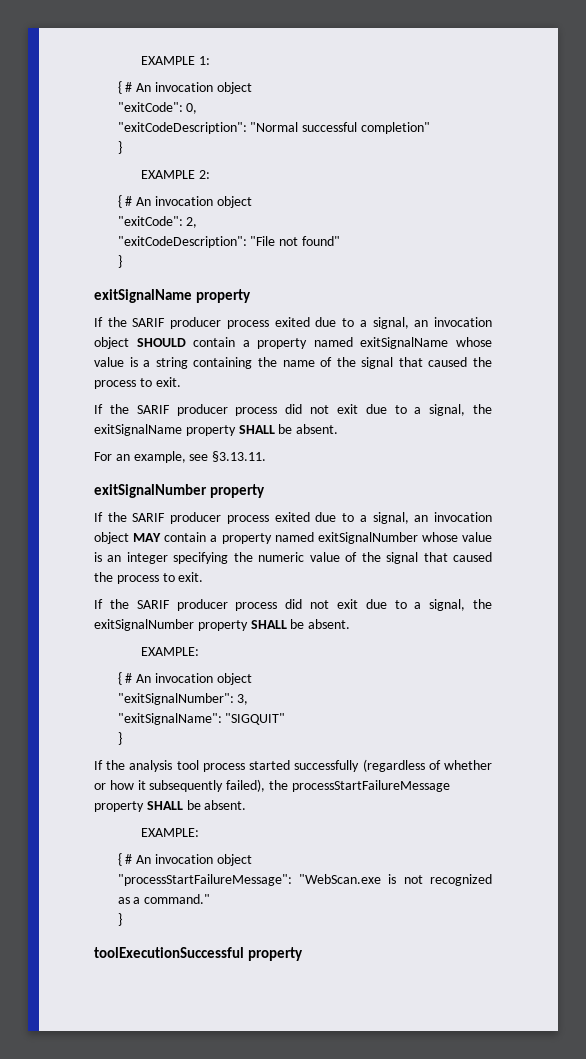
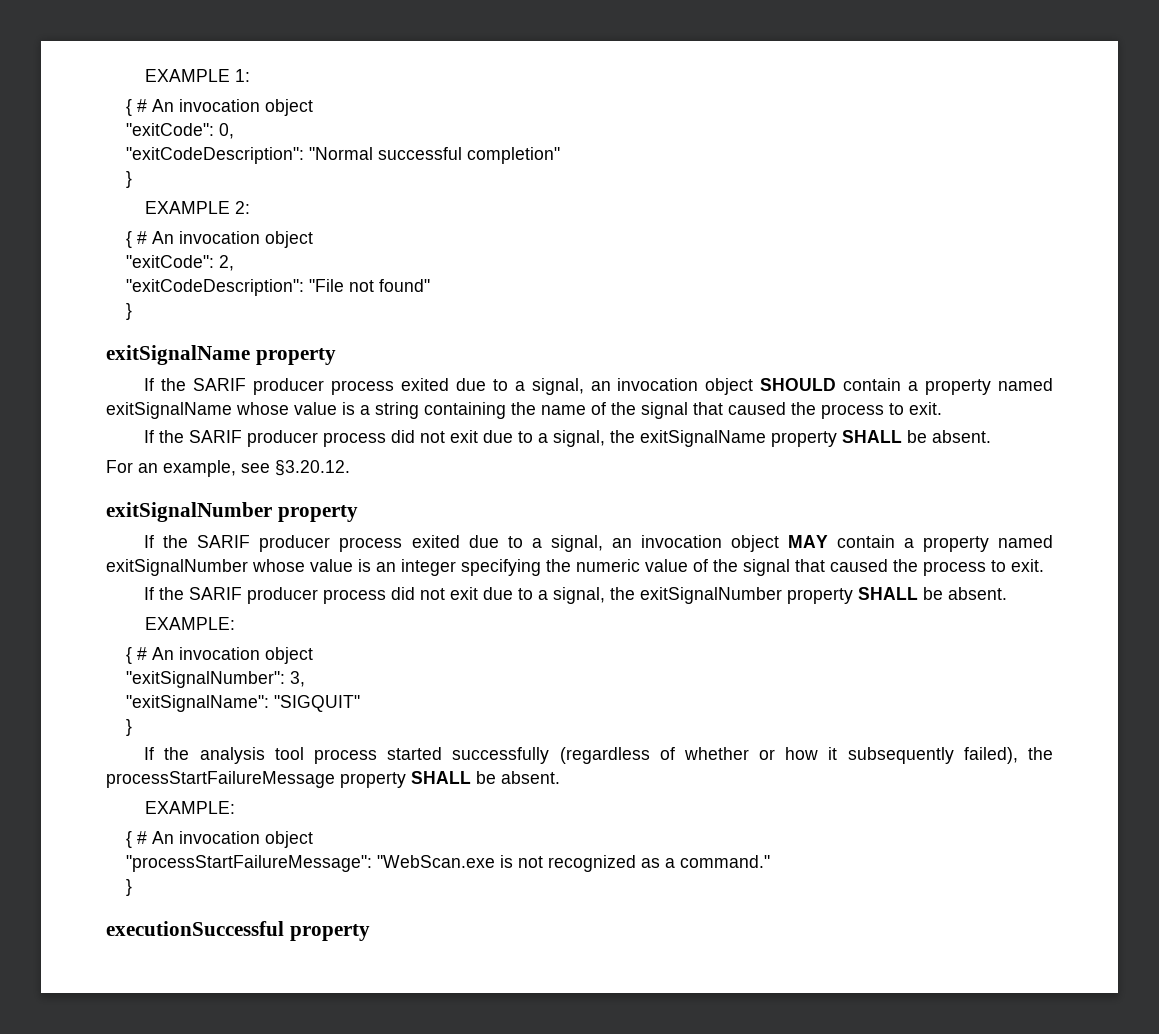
- For an example, see §3.13.11.
+ For an example, see §3.20.12.
- toolExecutionSuccessful property
+ executionSuccessful property

